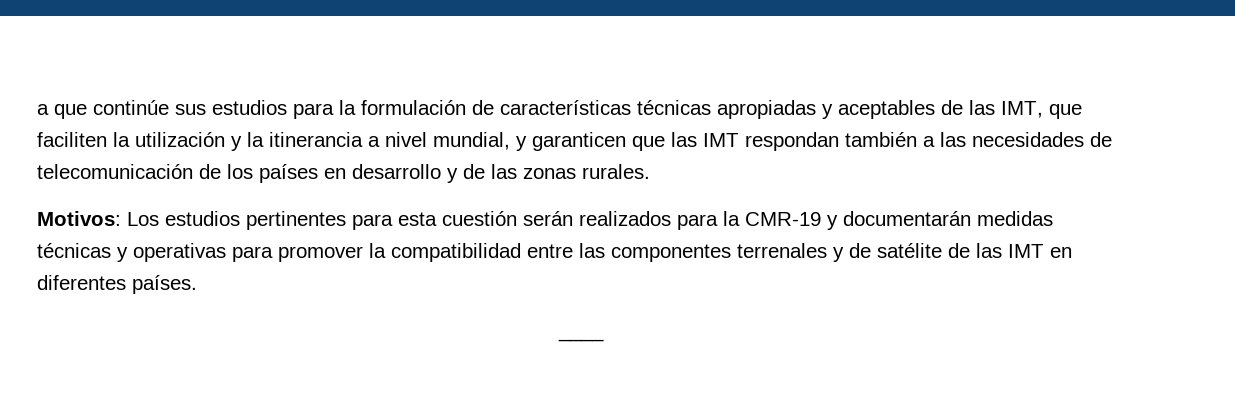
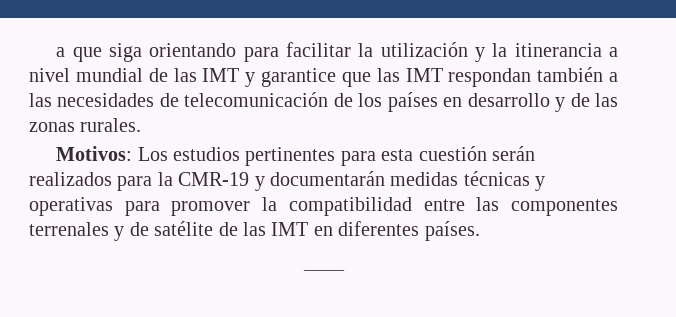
- a que continúe sus estudios para la formulación de características técnicas apropiadas y aceptables de las IMT, que faciliten la utilización y la itinerancia a nivel mundial, y garanticen que las IMT respondan también a las necesidades de telecomunicación de los países en desarrollo y de las zonas rurales.
+ a que siga orientando para facilitar la utilización y la itinerancia a nivel mundial de las IMT y garantice que las IMT respondan también a las necesidades de telecomunicación de los países en desarrollo y de las zonas rurales.

